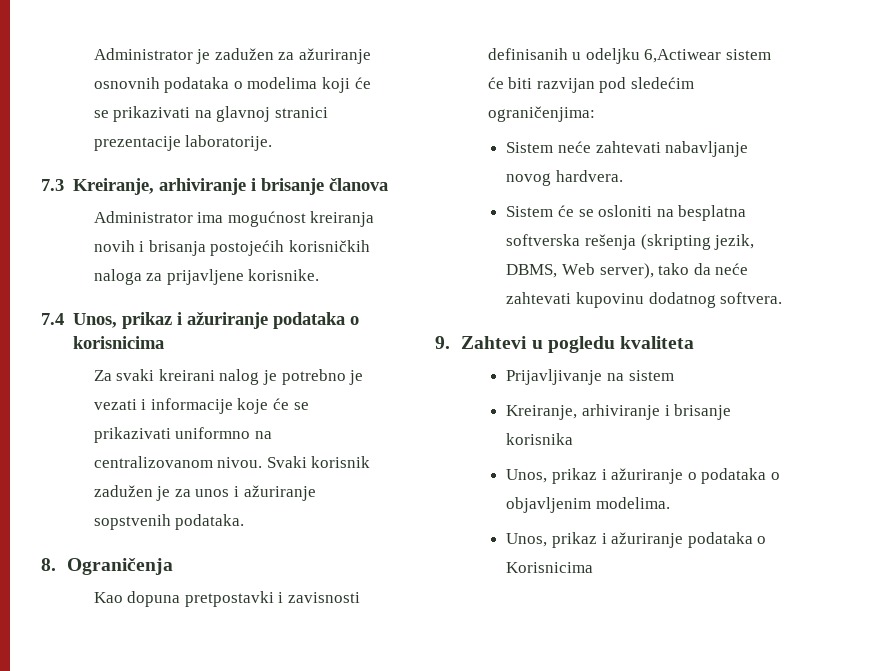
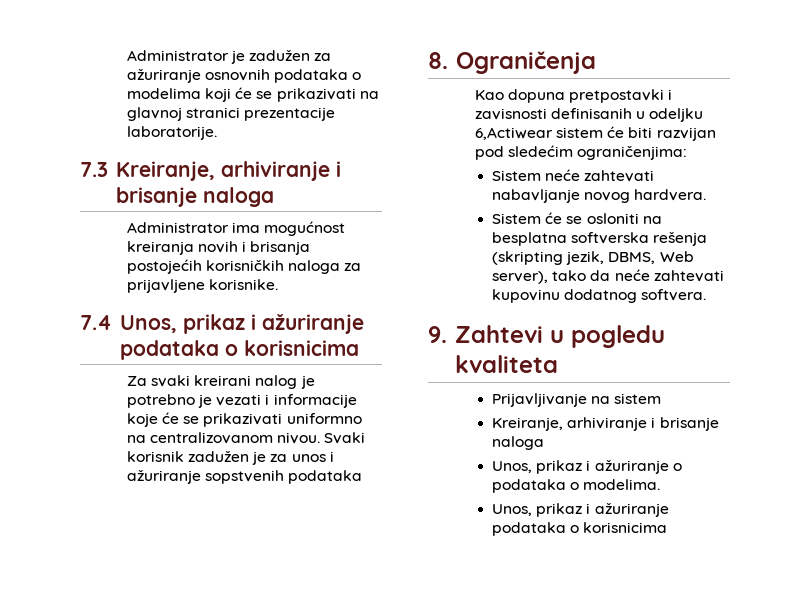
- 7.3 Kreiranje, arhiviranje i brisanje članova
+ 7.3 Kreiranje, arhiviranje i brisanje naloga
- Svaki korisnik zadužen je za unos i ažuriranje sopstvenih podataka.
+ Svaki korisnik zadužen je za unos i ažuriranje sopstvenih podataka
  Prijavljivanje na sistem
- Kreiranje, arhiviranje i brisanje korisnika
+ Kreiranje, arhiviranje i brisanje naloga
- Unos, prikaz i ažuriranje o podataka o objavljenim modelima.
- Unos, prikaz i ažuriranje podataka o Korisnicima
+ Unos, prikaz i ažuriranje o podataka o modelima.
+ Unos, prikaz i ažuriranje podataka o korisnicima

